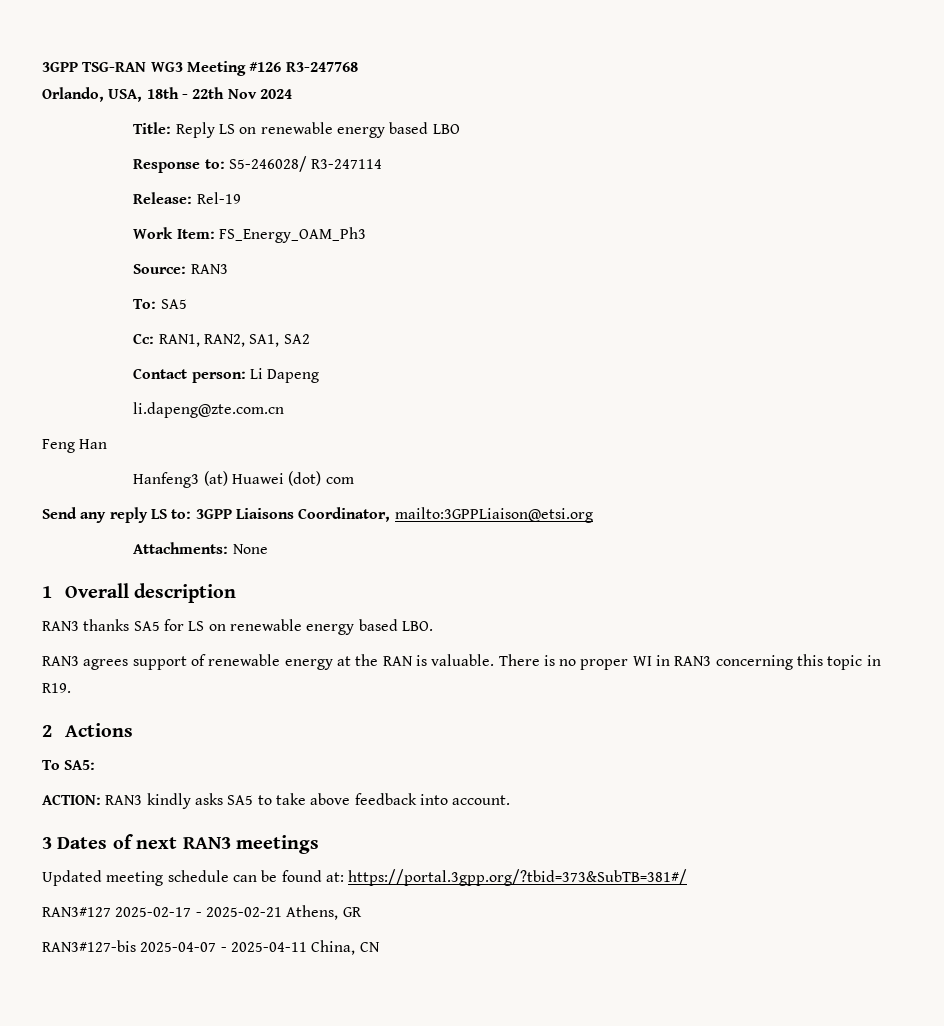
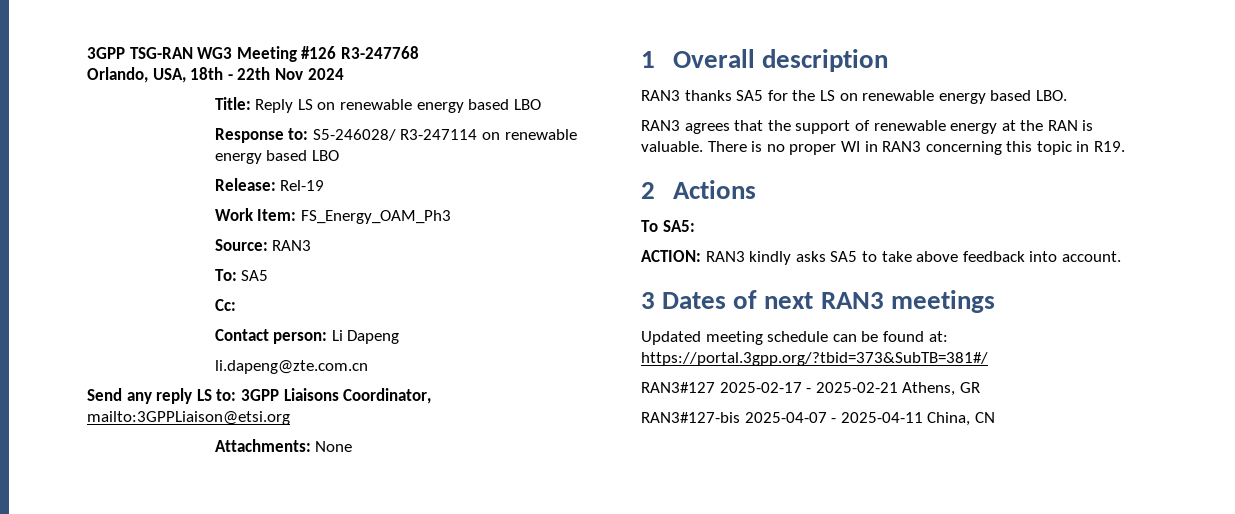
- Response to: S5-246028/ R3-247114
+ Response to: S5-246028/ R3-247114 on renewable energy based LBO
- Cc: RAN1, RAN2, SA1, SA2
+ Cc:
- Feng Han
- Hanfeng3 (at) Huawei (dot) com
- RAN3 thanks SA5 for LS on renewable energy based LBO.
+ RAN3 thanks SA5 for the LS on renewable energy based LBO.
- RAN3 agrees support of renewable energy at the RAN is valuable.
+ RAN3 agrees that the support of renewable energy at the RAN is valuable.

